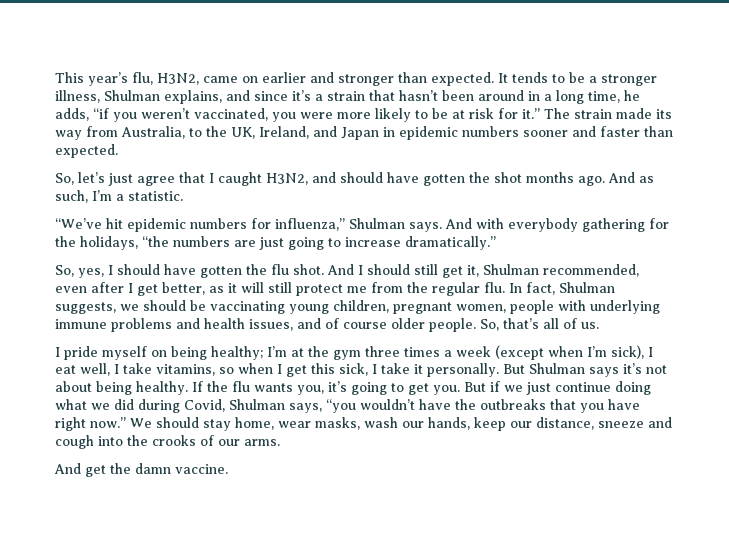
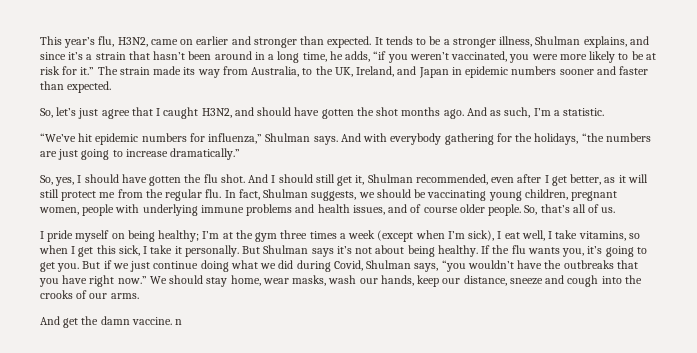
- And get the damn vaccine.
+ And get the damn vaccine. n

